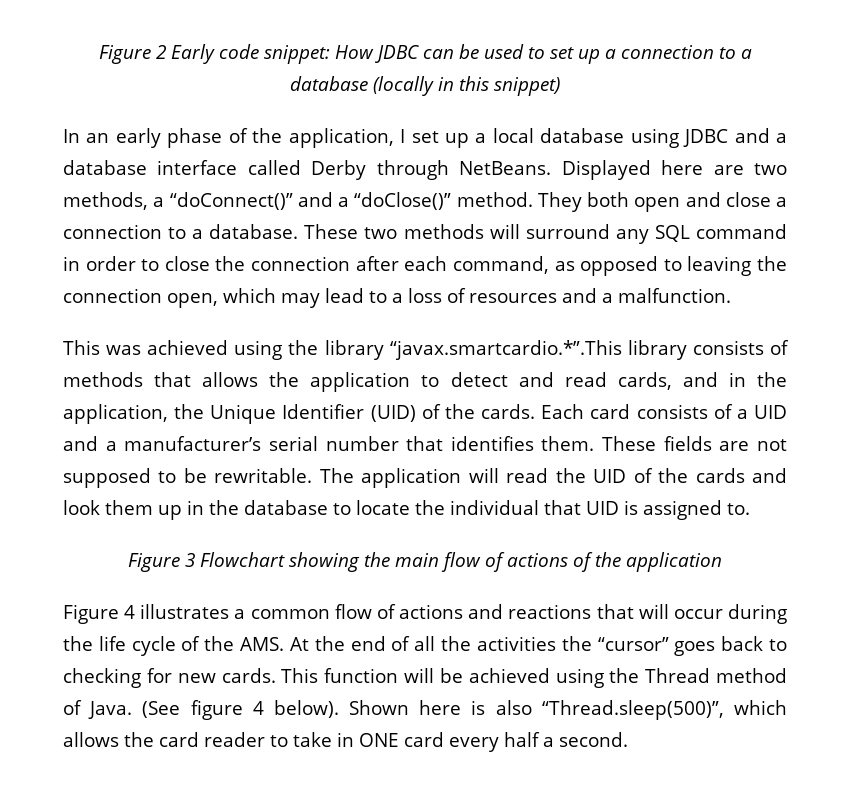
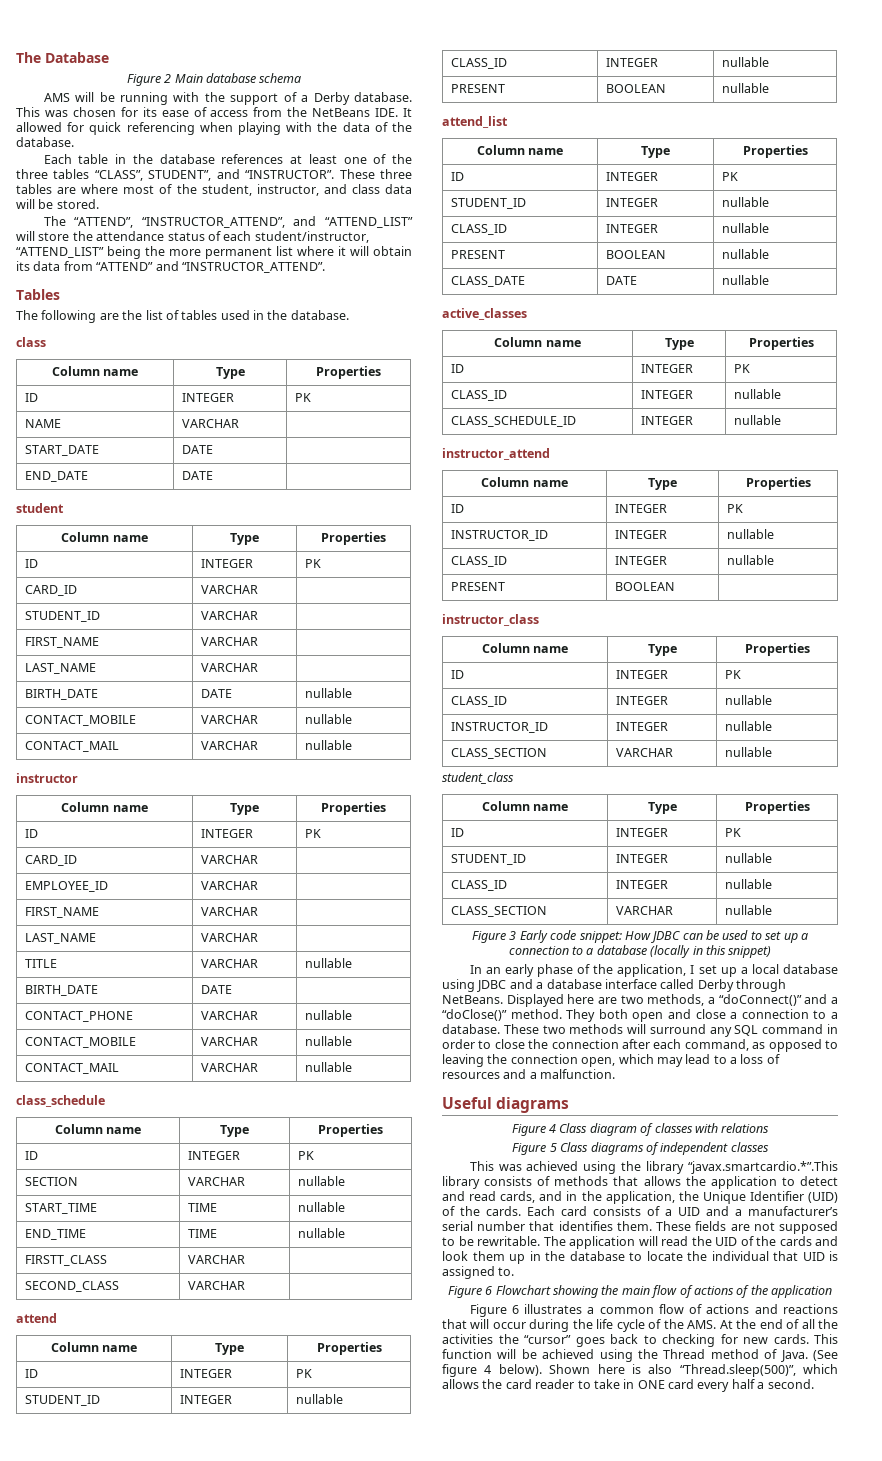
- Figure 2 Early code snippet: How JDBC can be used to set up a connection to a database (locally in this snippet)
+ The Database
+ Figure 2 Main database schema
+ AMS will be running with the support of a Derby database. This was chosen for its ease of access from the NetBeans IDE. It allowed for quick referencing when playing with the data of the database.
+ Each table in the database references at least one of the three tables “CLASS”, STUDENT”, and “INSTRUCTOR”. These three tables are where most of the student, instructor, and class data will be stored.
+ The “ATTEND”, “INSTRUCTOR_ATTEND”, and “ATTEND_LIST” will store the attendance status of each student/instructor, “ATTEND_LIST” being the more permanent list where it will obtain its data from “ATTEND” and “INSTRUCTOR_ATTEND”.
+ Tables
+ The following are the list of tables used in the database.
+ class
+ Column name | Type | Properties
+ ID | INTEGER | PK
+ NAME | VARCHAR |
+ START_DATE | DATE |
+ END_DATE | DATE |
+ student
+ Column name | Type | Properties
+ ID | INTEGER | PK
+ CARD_ID | VARCHAR |
+ STUDENT_ID | VARCHAR |
+ FIRST_NAME | VARCHAR |
+ LAST_NAME | VARCHAR |
+ BIRTH_DATE | DATE | nullable
+ CONTACT_MOBILE | VARCHAR | nullable
+ CONTACT_MAIL | VARCHAR | nullable
+ instructor
+ Column name | Type | Properties
+ ID | INTEGER | PK
+ CARD_ID | VARCHAR |
+ EMPLOYEE_ID | VARCHAR |
+ FIRST_NAME | VARCHAR |
+ LAST_NAME | VARCHAR |
+ TITLE | VARCHAR | nullable
+ BIRTH_DATE | DATE |
+ CONTACT_PHONE | VARCHAR | nullable
+ CONTACT_MOBILE | VARCHAR | nullable
+ CONTACT_MAIL | VARCHAR | nullable
+ class_schedule
+ Column name | Type | Properties
+ ID | INTEGER | PK
+ SECTION | VARCHAR | nullable
+ START_TIME | TIME | nullable
+ END_TIME | TIME | nullable
+ FIRSTT_CLASS | VARCHAR |
+ SECOND_CLASS | VARCHAR |
+ attend
+ Column name | Type | Properties
+ ID | INTEGER | PK
+ STUDENT_ID | INTEGER | nullable
+ CLASS_ID | INTEGER | nullable
+ PRESENT | BOOLEAN | nullable
+ attend_list
+ Column name | Type | Properties
+ ID | INTEGER | PK
+ STUDENT_ID | INTEGER | nullable
+ CLASS_ID | INTEGER | nullable
+ PRESENT | BOOLEAN | nullable
+ CLASS_DATE | DATE | nullable
+ active_classes
+ Column name | Type | Properties
+ ID | INTEGER | PK
+ CLASS_ID | INTEGER | nullable
+ CLASS_SCHEDULE_ID | INTEGER | nullable
+ instructor_attend
+ Column name | Type | Properties
+ ID | INTEGER | PK
+ INSTRUCTOR_ID | INTEGER | nullable
+ CLASS_ID | INTEGER | nullable
+ PRESENT | BOOLEAN |
+ instructor_class
+ Column name | Type | Properties
+ ID | INTEGER | PK
+ CLASS_ID | INTEGER | nullable
+ INSTRUCTOR_ID | INTEGER | nullable
+ CLASS_SECTION | VARCHAR | nullable
+ student_class
+ Column name | Type | Properties
+ ID | INTEGER | PK
+ STUDENT_ID | INTEGER | nullable
+ CLASS_ID | INTEGER | nullable
+ CLASS_SECTION | VARCHAR | nullable
+ Figure 3 Early code snippet: How JDBC can be used to set up a connection to a database (locally in this snippet)
+ Useful diagrams
+ Figure 4 Class diagram of classes with relations
+ Figure 5 Class diagrams of independent classes
- Figure 3 Flowchart showing the main flow of actions of the application
+ Figure 6 Flowchart showing the main flow of actions of the application
- Figure 4 illustrates a common flow of actions and reactions that will occur during the life cycle of the AMS. At the end of all the activities the “cursor” goes back to checking for new cards.
+ Figure 6 illustrates a common flow of actions and reactions that will occur during the life cycle of the AMS. At the end of all the activities the “cursor” goes back to checking for new cards.

